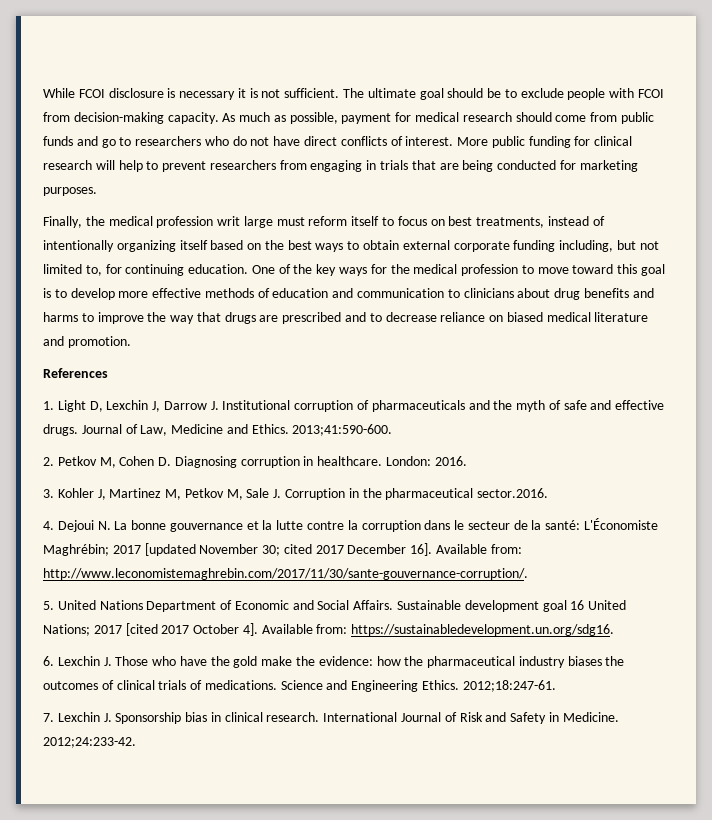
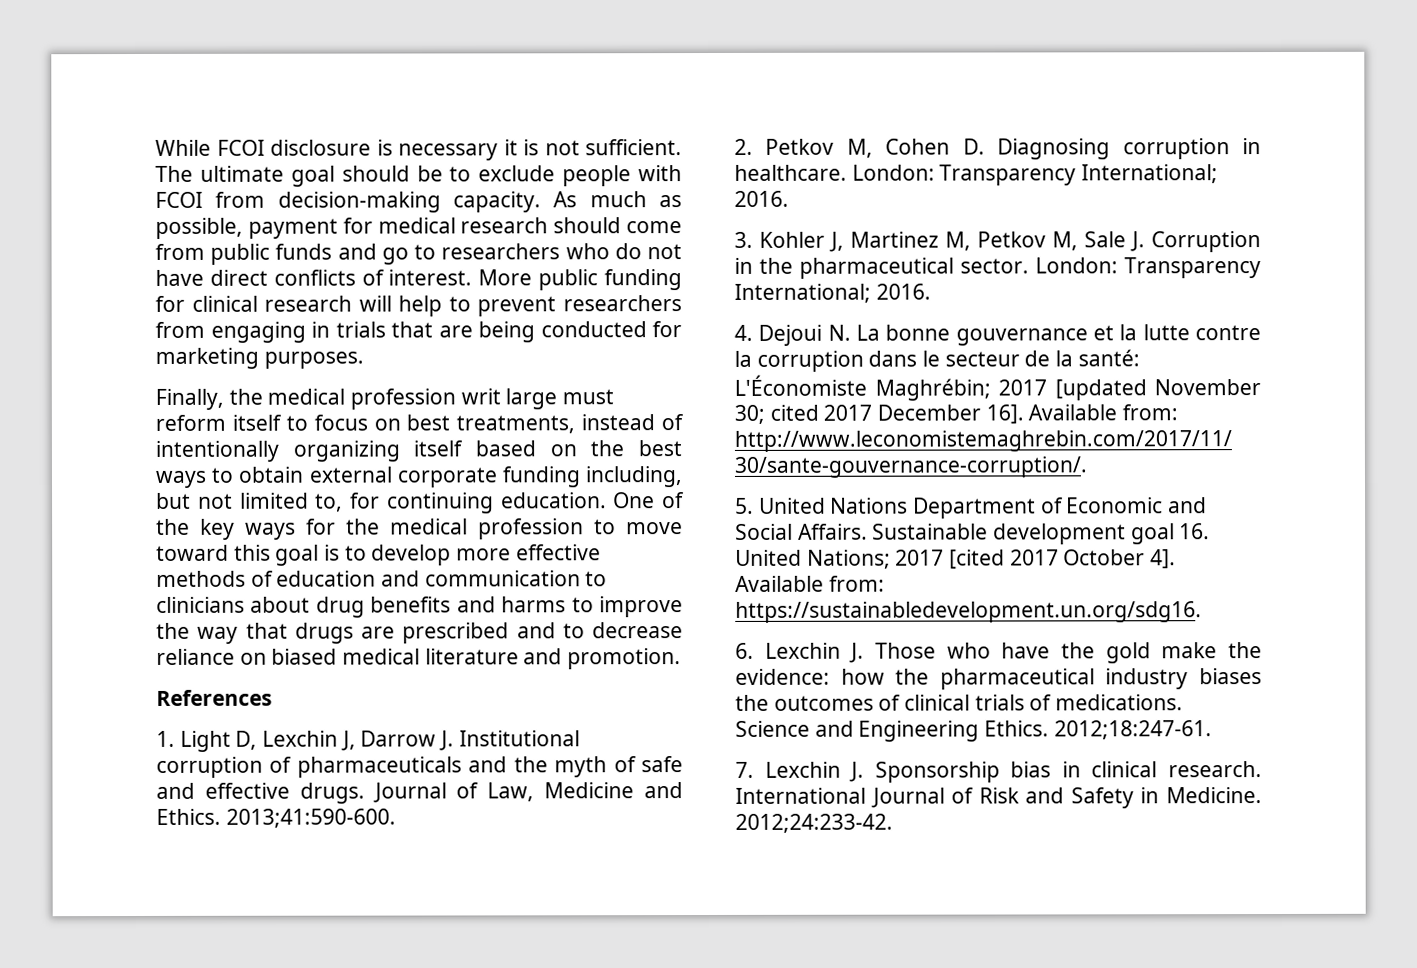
- 2. Petkov M, Cohen D. Diagnosing corruption in healthcare. London: 2016.
+ 2. Petkov M, Cohen D. Diagnosing corruption in healthcare. London: Transparency International; 2016.
- 3. Kohler J, Martinez M, Petkov M, Sale J. Corruption in the pharmaceutical sector.2016.
+ 3. Kohler J, Martinez M, Petkov M, Sale J. Corruption in the pharmaceutical sector. London: Transparency International; 2016.
- Sustainable development goal 16 United Nations; 2017 [cited 2017 October 4].
+ Sustainable development goal 16. United Nations; 2017 [cited 2017 October 4].

